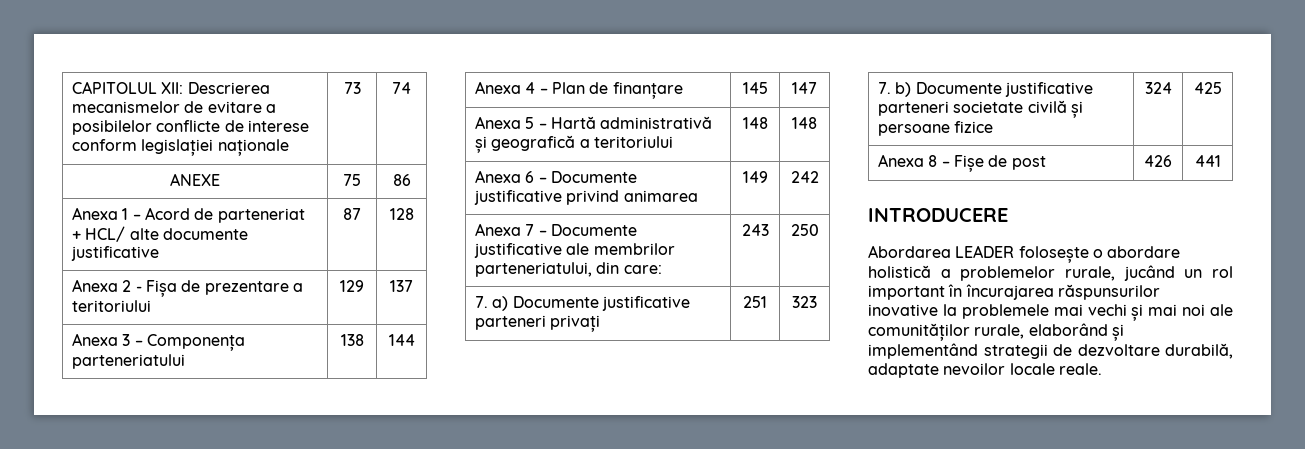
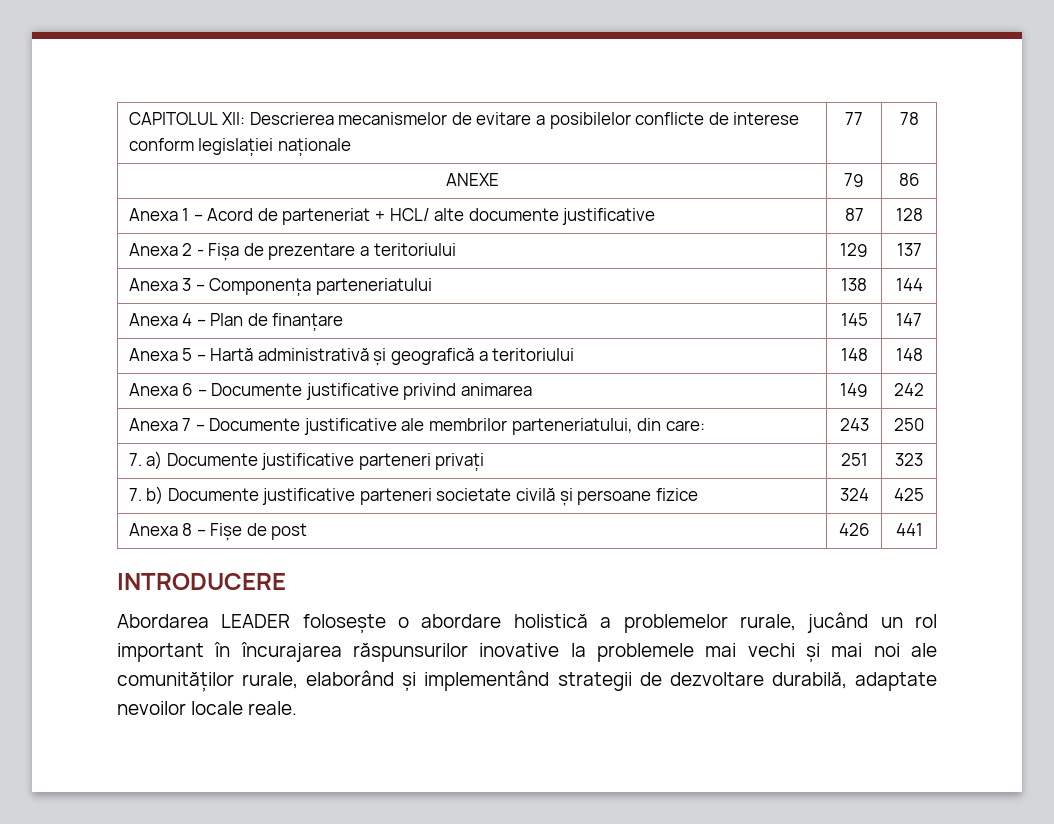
- CAPITOLUL XII: Descrierea mecanismelor de evitare a posibilelor conflicte de interese conform legislației naționale | 73 | 74
+ CAPITOLUL XII: Descrierea mecanismelor de evitare a posibilelor conflicte de interese conform legislației naționale | 77 | 78
- ANEXE | 75 | 86
+ ANEXE | 79 | 86

